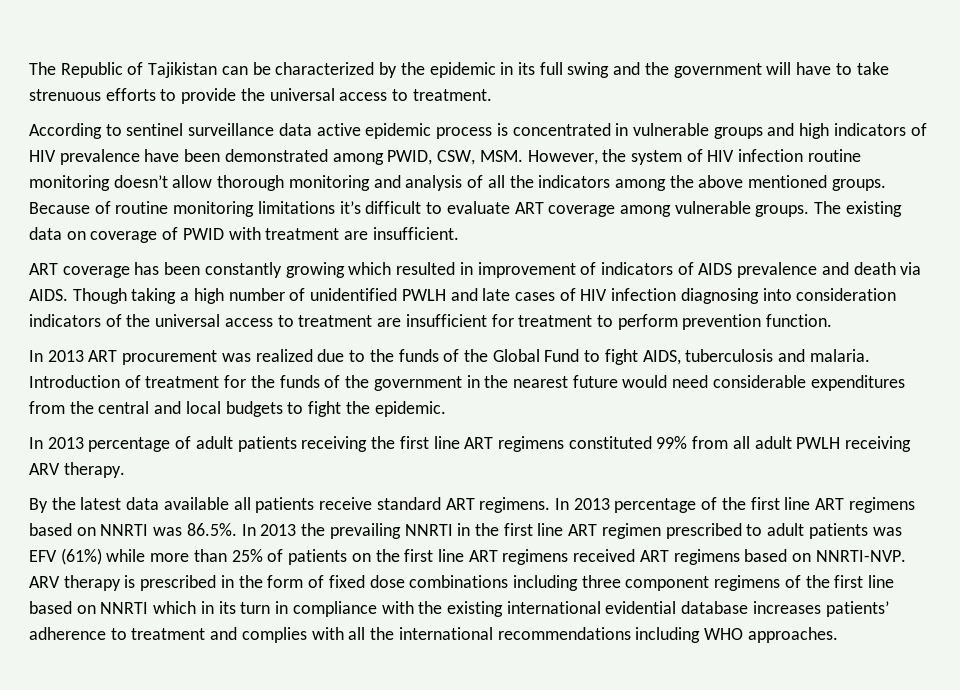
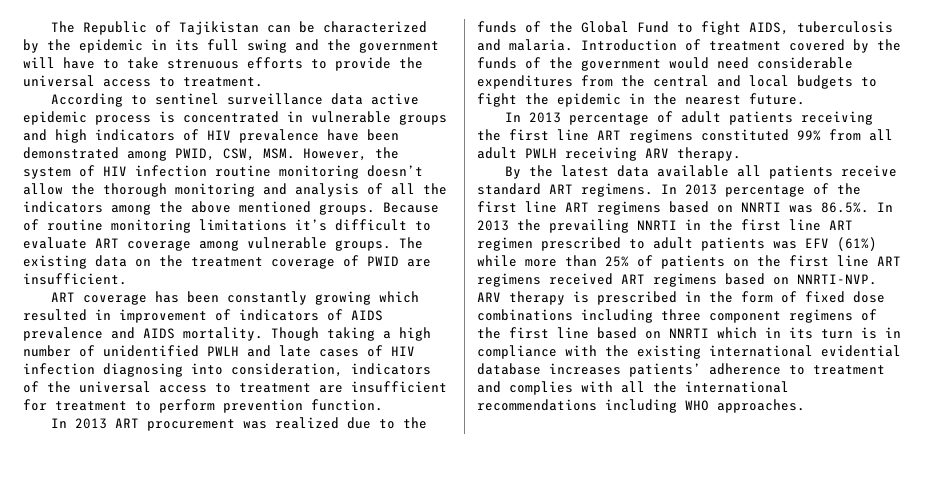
- According to sentinel surveillance data active epidemic process is concentrated in vulnerable groups and high indicators of HIV prevalence have been demonstrated among PWID, CSW, MSM. However, the system of HIV infection routine monitoring doesn’t allow thorough monitoring and analysis of all the indicators among the above mentioned groups.
+ According to sentinel surveillance data active epidemic process is concentrated in vulnerable groups and high indicators of HIV prevalence have been demonstrated among PWID, CSW, MSM. However, the system of HIV infection routine monitoring doesn’t allow the thorough monitoring and analysis of all the indicators among the above mentioned groups.
- The existing data on coverage of PWID with treatment are insufficient.
+ The existing data on the treatment coverage of PWID are insufficient.
- ART coverage has been constantly growing which resulted in improvement of indicators of AIDS prevalence and death via AIDS.
+ ART coverage has been constantly growing which resulted in improvement of indicators of AIDS prevalence and AIDS mortality.
- Though taking a high number of unidentified PWLH and late cases of HIV infection diagnosing into consideration indicators of the universal access to treatment are insufficient for treatment to perform prevention function.
+ Though taking a high number of unidentified PWLH and late cases of HIV infection diagnosing into consideration, indicators of the universal access to treatment are insufficient for treatment to perform prevention function.
- Introduction of treatment for the funds of the government in the nearest future would need considerable expenditures from the central and local budgets to fight the epidemic.
+ Introduction of treatment covered by the funds of the government would need considerable expenditures from the central and local budgets to fight the epidemic in the nearest future.
- ARV therapy is prescribed in the form of fixed dose combinations including three component regimens of the first line based on NNRTI which in its turn in compliance with the existing international evidential database increases patients’ adherence to treatment and complies with all the international recommendations including WHO approaches.
+ ARV therapy is prescribed in the form of fixed dose combinations including three component regimens of the first line based on NNRTI which in its turn is in compliance with the existing international evidential database increases patients’ adherence to treatment and complies with all the international recommendations including WHO approaches.

